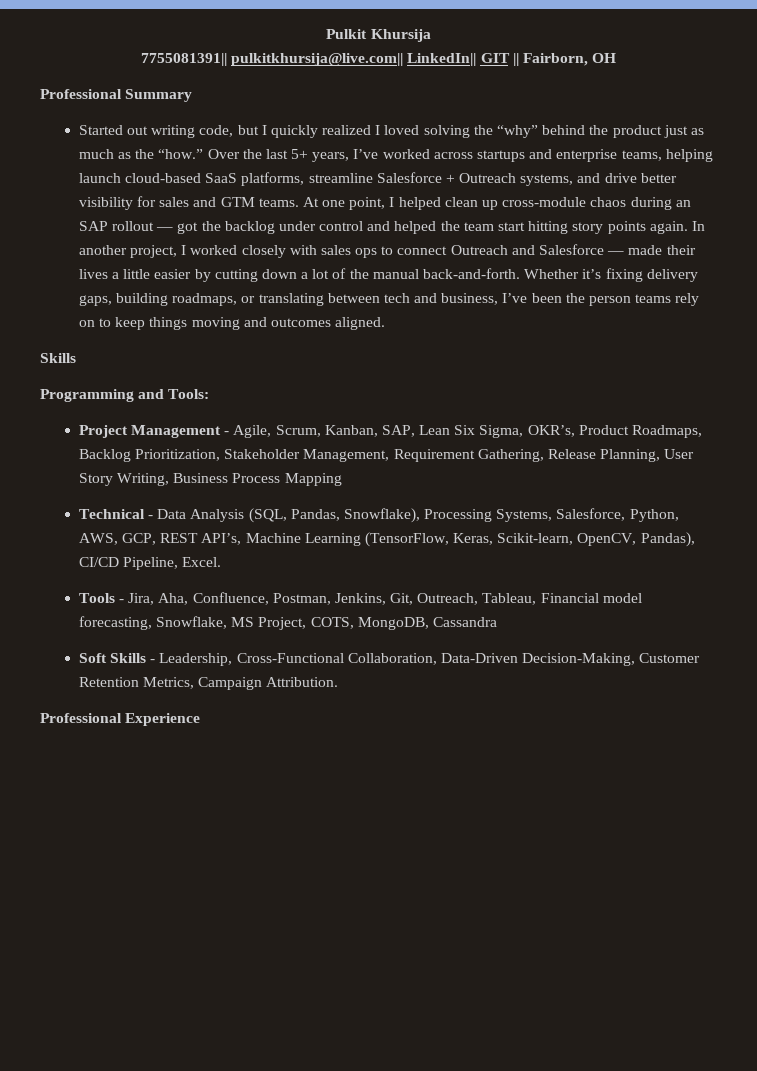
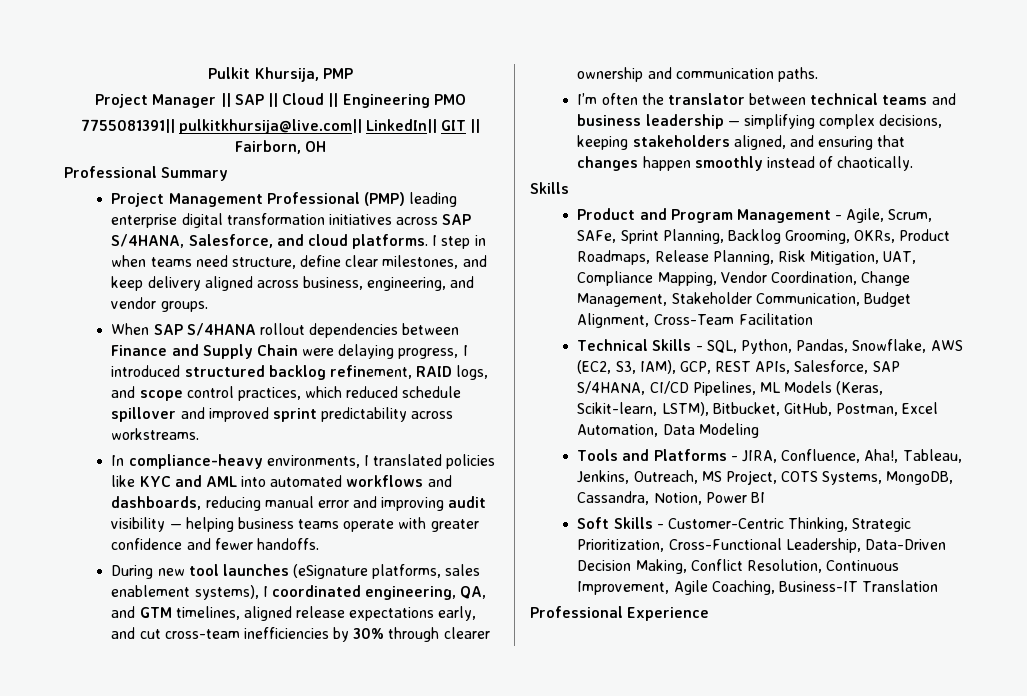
- Pulkit Khursija
+ Pulkit Khursija, PMP
+ Project Manager || SAP || Cloud || Engineering PMO
- Started out writing code, but I quickly realized I loved solving the “why” behind the product just as much as the “how.” Over the last 5+ years, I’ve worked across startups and enterprise teams, helping launch cloud-based SaaS platforms, streamline Salesforce + Outreach systems, and drive better visibility for sales and GTM teams. At one point, I helped clean up cross-module chaos during an SAP rollout — got the backlog under control and helped the team start hitting story points again. In another project, I worked closely with sales ops to connect Outreach and Salesforce — made their lives a little easier by cutting down a lot of the manual back-and-forth. Whether it’s fixing delivery gaps, building roadmaps, or translating between tech and business, I’ve been the person teams rely on to keep things moving and outcomes aligned.
+ Project Management Professional (PMP) leading enterprise digital transformation initiatives across SAP S/4HANA, Salesforce, and cloud platforms. I step in when teams need structure, define clear milestones, and keep delivery aligned across business, engineering, and vendor groups.
+ When SAP S/4HANA rollout dependencies between Finance and Supply Chain were delaying progress, I introduced structured backlog refinement, RAID logs, and scope control practices, which reduced schedule spillover and improved sprint predictability across workstreams.
+ In compliance-heavy environments, I translated policies like KYC and AML into automated workflows and dashboards, reducing manual error and improving audit visibility — helping business teams operate with greater confidence and fewer handoffs.
+ During new tool launches (eSignature platforms, sales enablement systems), I coordinated engineering, QA, and GTM timelines, aligned release expectations early, and cut cross-team inefficiencies by 30% through clearer ownership and communication paths.
+ I’m often the translator between technical teams and business leadership — simplifying complex decisions, keeping stakeholders aligned, and ensuring that changes happen smoothly instead of chaotically.
  Skills
- Programming and Tools:
- Project Management - Agile, Scrum, Kanban, SAP, Lean Six Sigma, OKR’s, Product Roadmaps, Backlog Prioritization, Stakeholder Management, Requirement Gathering, Release Planning, User Story Writing, Business Process Mapping
- Technical - Data Analysis (SQL, Pandas, Snowflake), Processing Systems, Salesforce, Python, AWS, GCP, REST API’s, Machine Learning (TensorFlow, Keras, Scikit-learn, OpenCV, Pandas), CI/CD Pipeline, Excel.
- Tools - Jira, Aha, Confluence, Postman, Jenkins, Git, Outreach, Tableau, Financial model forecasting, Snowflake, MS Project, COTS, MongoDB, Cassandra
- Soft Skills - Leadership, Cross-Functional Collaboration, Data-Driven Decision-Making, Customer Retention Metrics, Campaign Attribution.
+ Product and Program Management - Agile, Scrum, SAFe, Sprint Planning, Backlog Grooming, OKRs, Product Roadmaps, Release Planning, Risk Mitigation, UAT, Compliance Mapping, Vendor Coordination, Change Management, Stakeholder Communication, Budget Alignment, Cross-Team Facilitation
+ Technical Skills - SQL, Python, Pandas, Snowflake, AWS (EC2, S3, IAM), GCP, REST APIs, Salesforce, SAP S/4HANA, CI/CD Pipelines, ML Models (Keras, Scikit-learn, LSTM), Bitbucket, GitHub, Postman, Excel Automation, Data Modeling
+ Tools and Platforms - JIRA, Confluence, Aha!, Tableau, Jenkins, Outreach, MS Project, COTS Systems, MongoDB, Cassandra, Notion, Power BI
+ Soft Skills - Customer-Centric Thinking, Strategic Prioritization, Cross-Functional Leadership, Data-Driven Decision Making, Conflict Resolution, Continuous Improvement, Agile Coaching, Business-IT Translation

